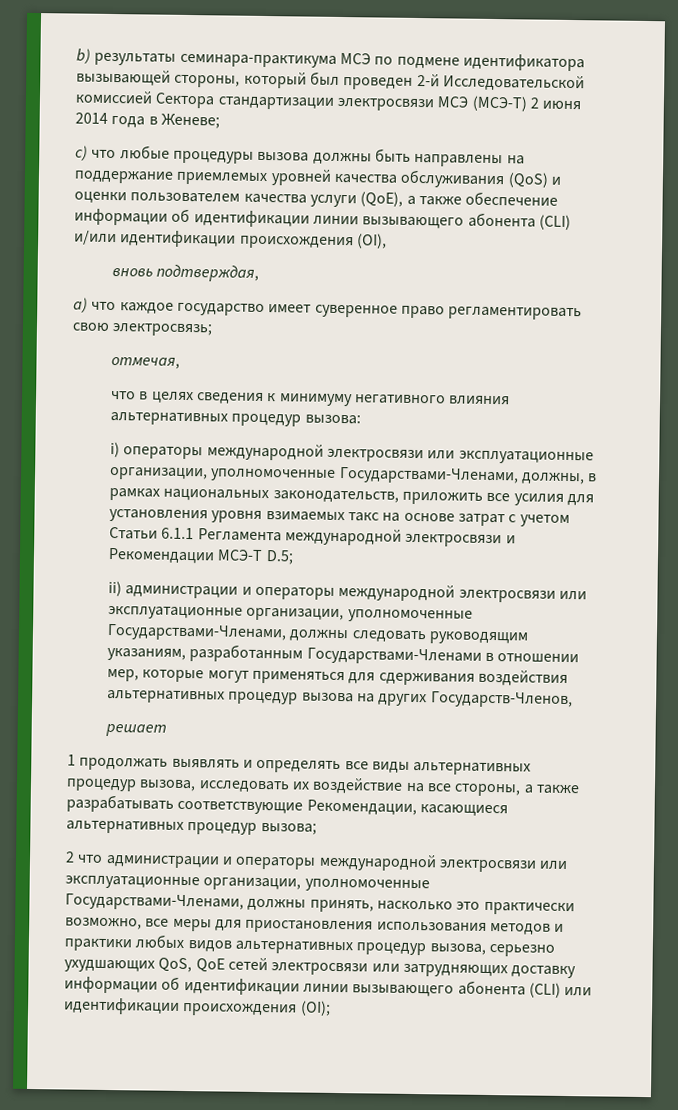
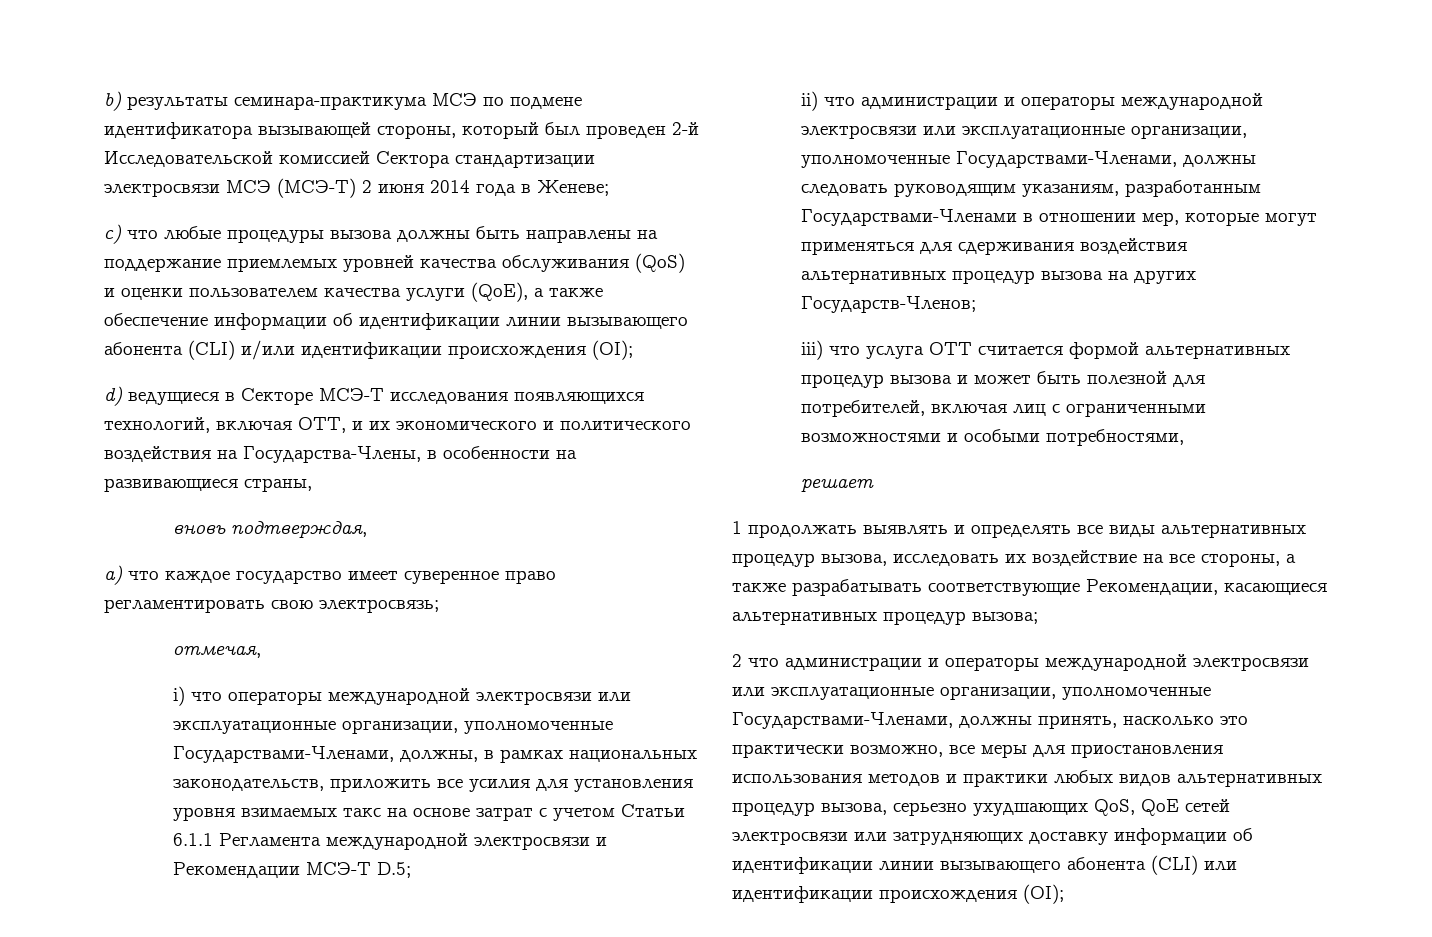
- с) что любые процедуры вызова должны быть направлены на поддержание приемлемых уровней качества обслуживания (QoS) и оценки пользователем качества услуги (QoE), а также обеспечение информации об идентификации линии вызывающего абонента (CLI) и/или идентификации происхождения (OI),
+ с) что любые процедуры вызова должны быть направлены на поддержание приемлемых уровней качества обслуживания (QoS) и оценки пользователем качества услуги (QoE), а также обеспечение информации об идентификации линии вызывающего абонента (CLI) и/или идентификации происхождения (OI);
+ d) ведущиеся в Секторе МСЭ-Т исследования появляющихся технологий, включая OTT, и их экономического и политического воздействия на Государства-Члены, в особенности на развивающиеся страны,
- что в целях сведения к минимуму негативного влияния альтернативных процедур вызова:
- i) операторы международной электросвязи или эксплуатационные организации, уполномоченные Государствами-Членами, должны, в рамках национальных законодательств, приложить все усилия для установления уровня взимаемых такс на основе затрат с учетом Статьи 6.1.1 Регламента международной электросвязи и Рекомендации МСЭ-Т D.5;
+ i) что операторы международной электросвязи или эксплуатационные организации, уполномоченные Государствами-Членами, должны, в рамках национальных законодательств, приложить все усилия для установления уровня взимаемых такс на основе затрат с учетом Статьи 6.1.1 Регламента международной электросвязи и Рекомендации МСЭ-Т D.5;
- ii) администрации и операторы международной электросвязи или эксплуатационные организации, уполномоченные Государствами-Членами, должны следовать руководящим указаниям, разработанным Государствами-Членами в отношении мер, которые могут применяться для сдерживания воздействия альтернативных процедур вызова на других Государств-Членов,
+ ii) что администрации и операторы международной электросвязи или эксплуатационные организации, уполномоченные Государствами-Членами, должны следовать руководящим указаниям, разработанным Государствами-Членами в отношении мер, которые могут применяться для сдерживания воздействия альтернативных процедур вызова на других Государств-Членов;
+ iii) что услуга OTT считается формой альтернативных процедур вызова и может быть полезной для потребителей, включая лиц с ограниченными возможностями и особыми потребностями,

